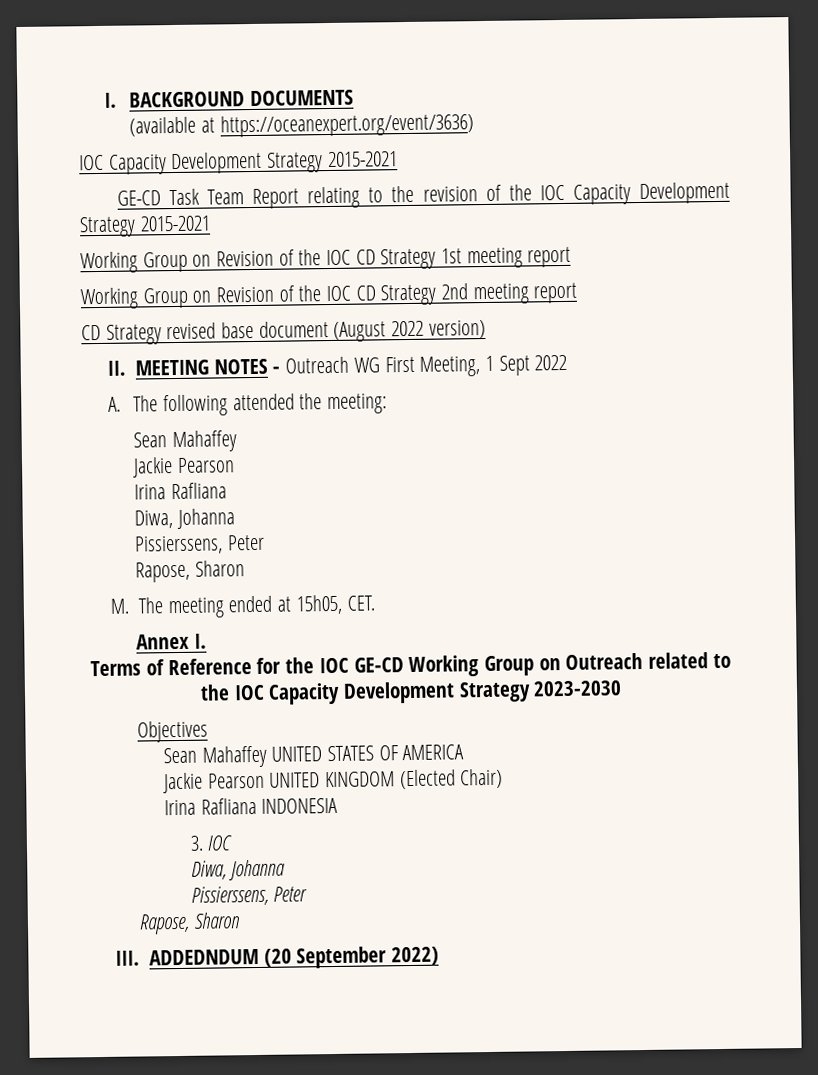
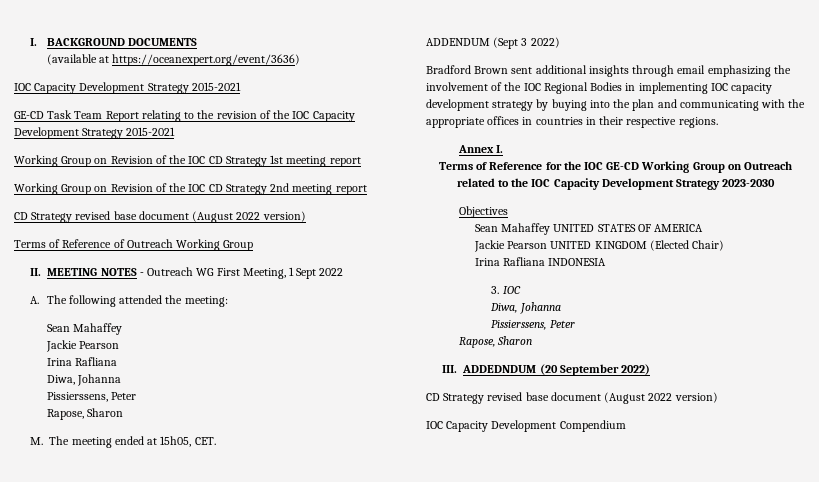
+ Terms of Reference of Outreach Working Group
+ ADDENDUM (Sept 3 2022)
+ Bradford Brown sent additional insights through email emphasizing the involvement of the IOC Regional Bodies in implementing IOC capacity development strategy by buying into the plan and communicating with the appropriate offices in countries in their respective regions.
  III. ADDEDNDUM (20 September 2022)
+ CD Strategy revised base document (August 2022 version)
+ IOC Capacity Development Compendium

